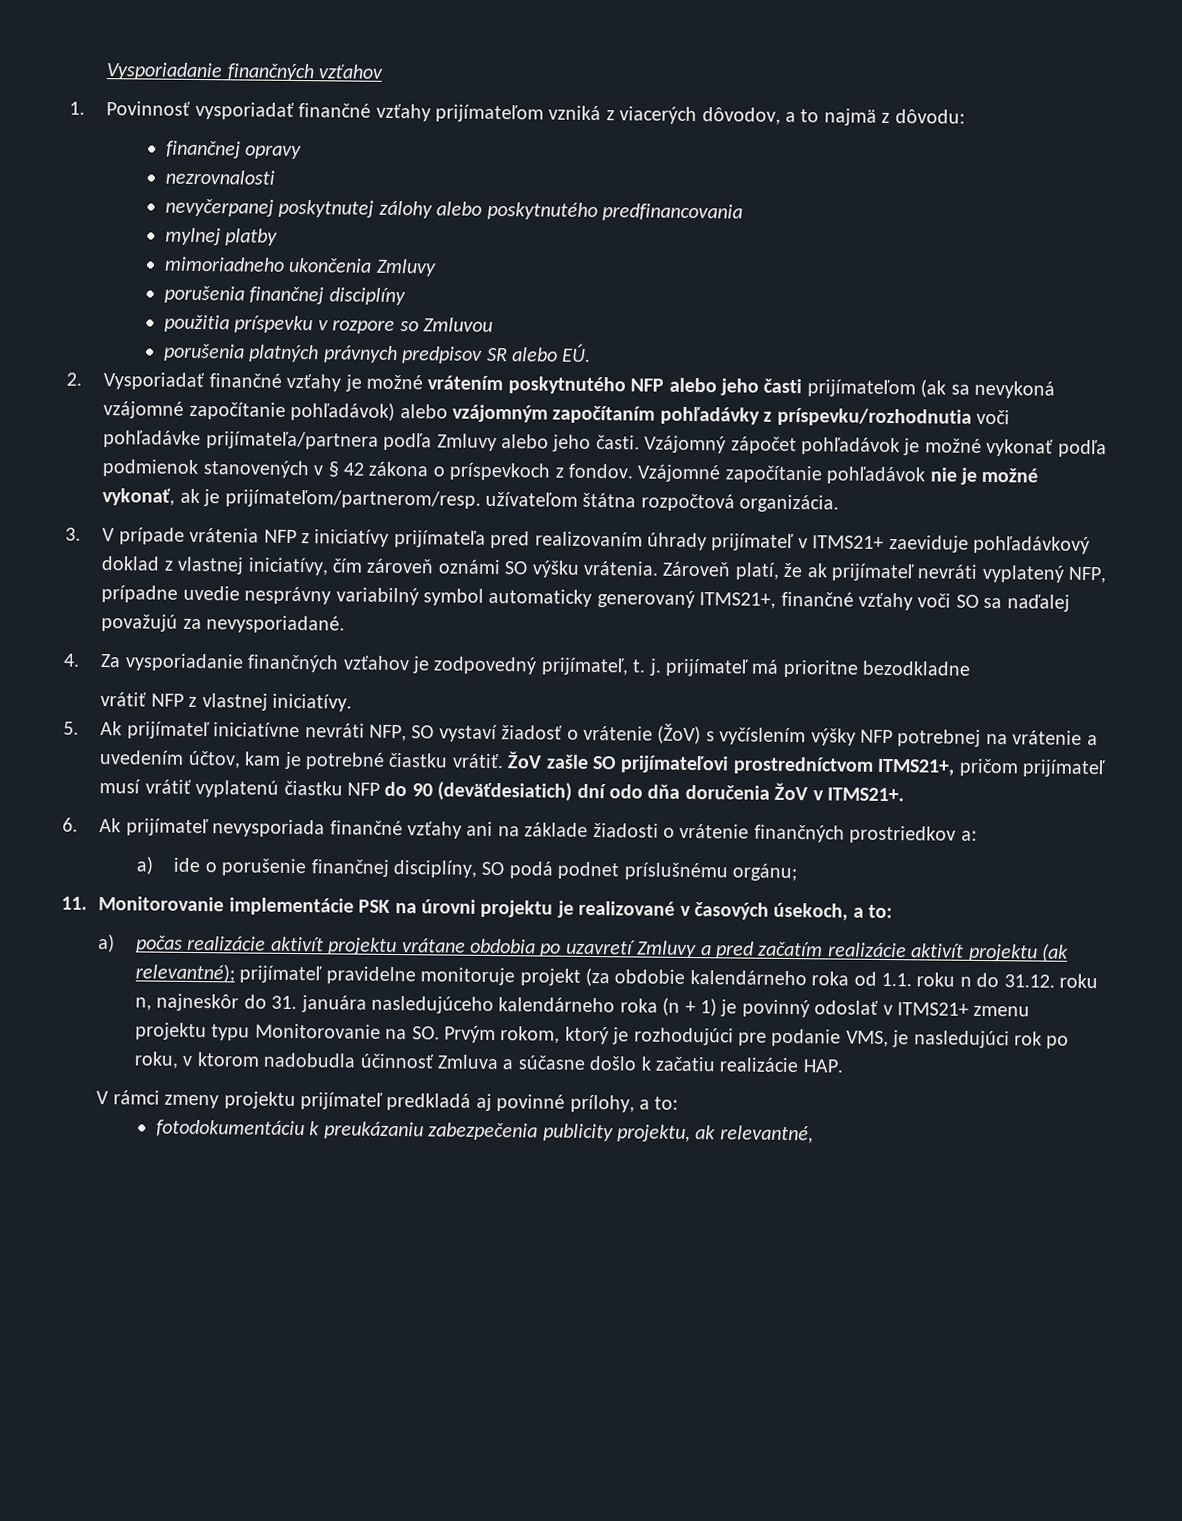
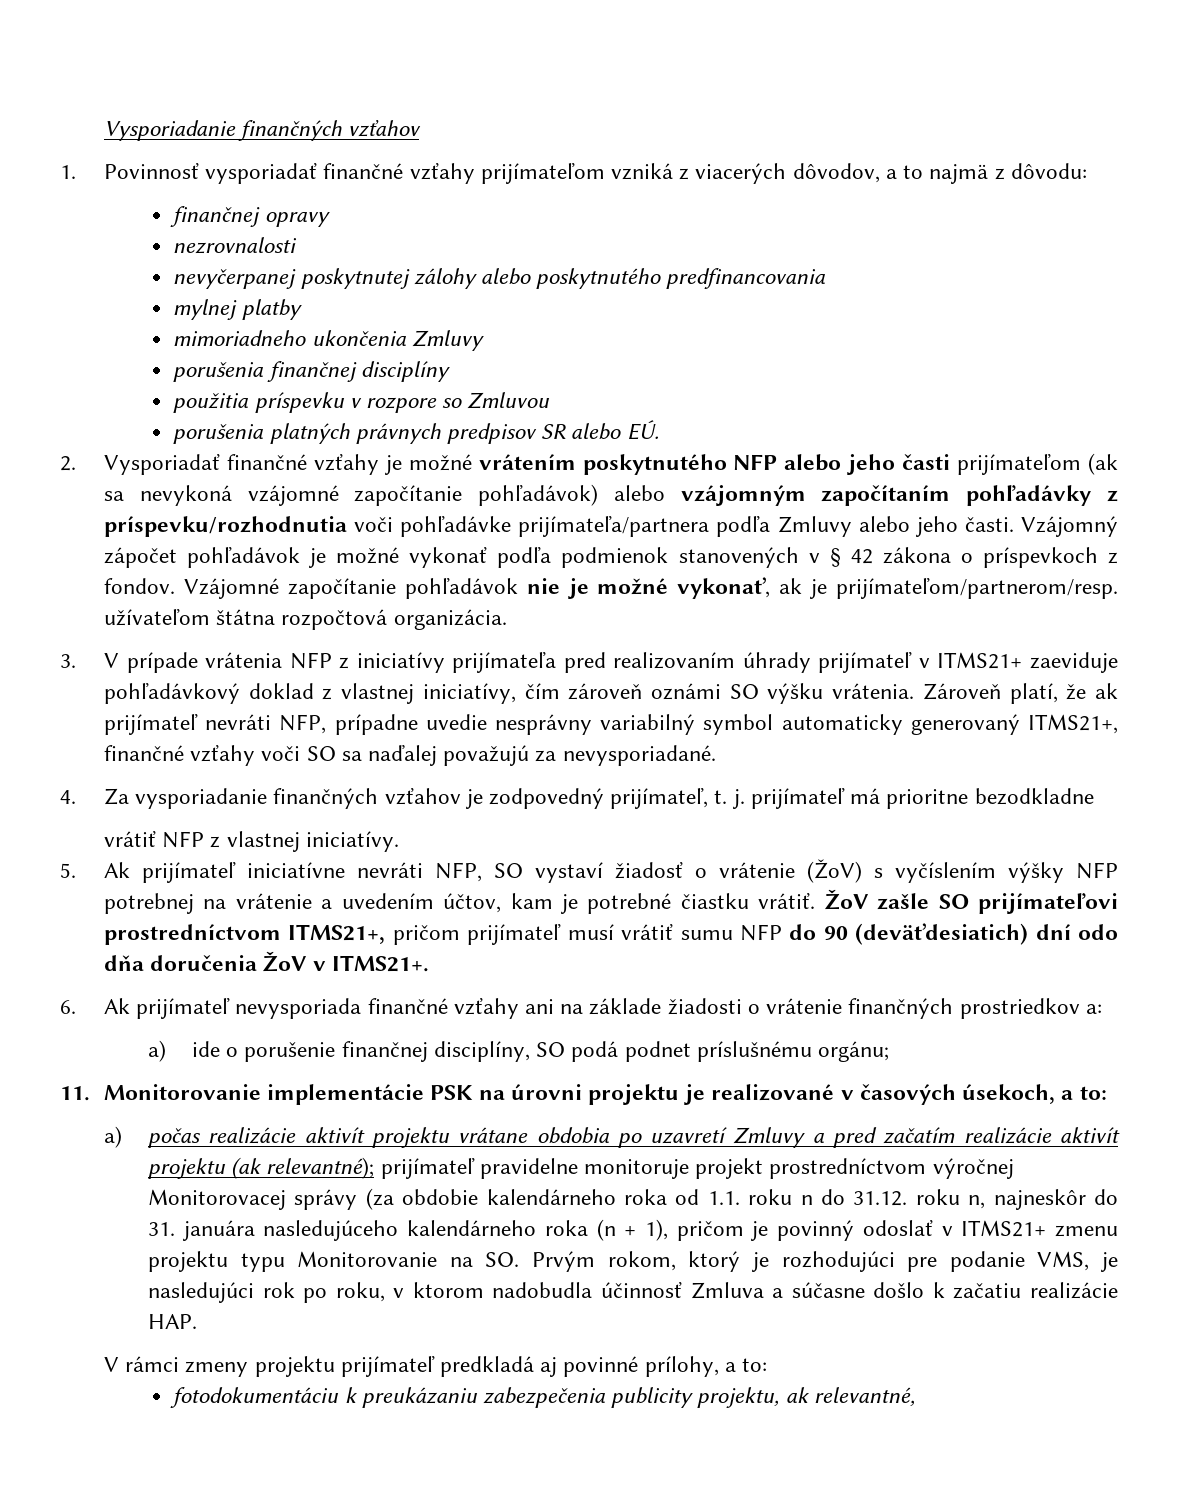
- Zároveň platí, že ak prijímateľ nevráti vyplatený NFP, prípadne uvedie nesprávny variabilný symbol automaticky generovaný ITMS21+, finančné vzťahy voči SO sa naďalej považujú za nevysporiadané.
+ Zároveň platí, že ak prijímateľ nevráti NFP, prípadne uvedie nesprávny variabilný symbol automaticky generovaný ITMS21+, finančné vzťahy voči SO sa naďalej považujú za nevysporiadané.
- ŽoV zašle SO prijímateľovi prostredníctvom ITMS21+, pričom prijímateľ musí vrátiť vyplatenú čiastku NFP do 90 (deväťdesiatich) dní odo dňa doručenia ŽoV v ITMS21+.
+ ŽoV zašle SO prijímateľovi prostredníctvom ITMS21+, pričom prijímateľ musí vrátiť sumu NFP do 90 (deväťdesiatich) dní odo dňa doručenia ŽoV v ITMS21+.
- prijímateľ pravidelne monitoruje projekt (za obdobie kalendárneho roka od 1.1. roku n do 31.12. roku n, najneskôr do 31. januára nasledujúceho kalendárneho roka (n + 1) je povinný odoslať v ITMS21+ zmenu projektu typu Monitorovanie na SO. Prvým rokom, ktorý je rozhodujúci pre podanie VMS, je nasledujúci rok po roku, v ktorom nadobudla účinnosť Zmluva a súčasne došlo k začatiu realizácie HAP.
+ prijímateľ pravidelne monitoruje projekt prostredníctvom výročnej Monitorovacej správy (za obdobie kalendárneho roka od 1.1. roku n do 31.12. roku n, najneskôr do 31. januára nasledujúceho kalendárneho roka (n + 1), pričom je povinný odoslať v ITMS21+ zmenu projektu typu Monitorovanie na SO. Prvým rokom, ktorý je rozhodujúci pre podanie VMS, je nasledujúci rok po roku, v ktorom nadobudla účinnosť Zmluva a súčasne došlo k začatiu realizácie HAP.

